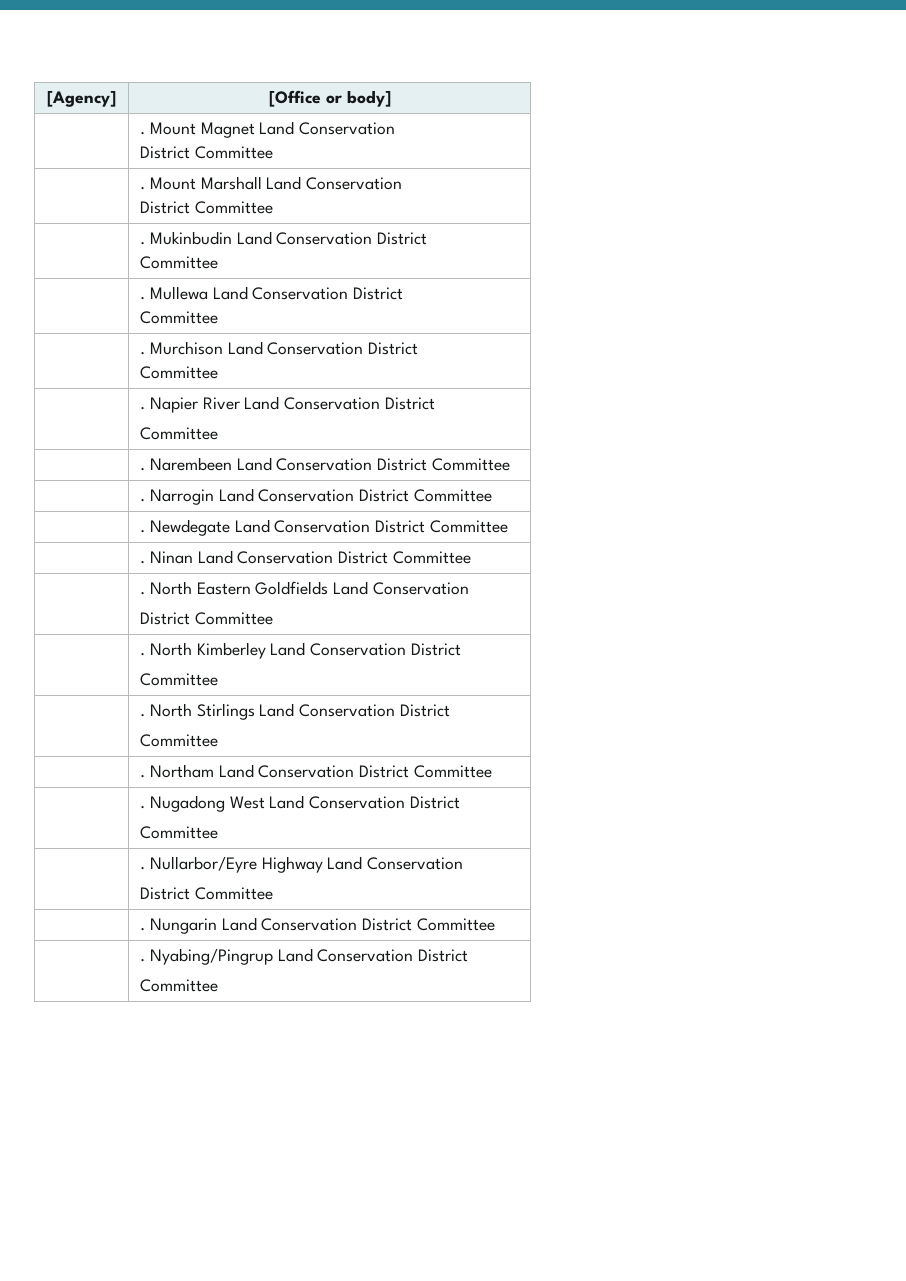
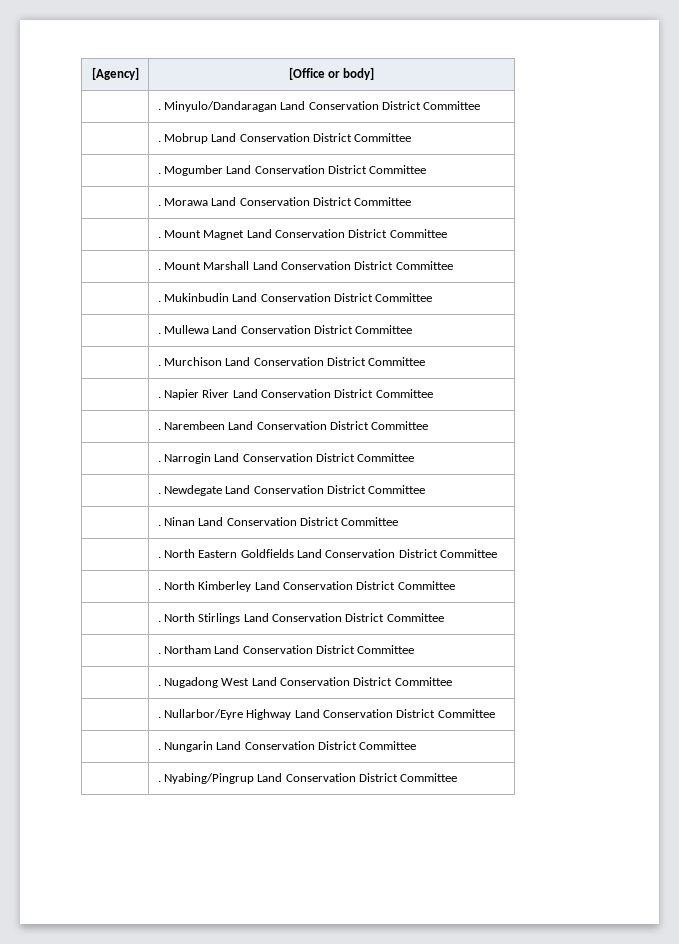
+ | . Minyulo/Dandaragan Land Conservation District Committee
+ | . Mobrup Land Conservation District Committee
+ | . Mogumber Land Conservation District Committee
+ | . Morawa Land Conservation District Committee
- | . Mount Magnet Land Conservation
- District Committee
+ | . Mount Magnet Land Conservation District Committee
- | . Mount Marshall Land Conservation
- District Committee
+ | . Mount Marshall Land Conservation District Committee
- | . Mukinbudin Land Conservation District
- Committee
+ | . Mukinbudin Land Conservation District Committee
- | . Mullewa Land Conservation District
- Committee
+ | . Mullewa Land Conservation District Committee
- | . Murchison Land Conservation District
- Committee
+ | . Murchison Land Conservation District Committee
- | . Napier River Land Conservation District
- Committee
+ | . Napier River Land Conservation District Committee
- | . North Eastern Goldfields Land Conservation
- District Committee
+ | . North Eastern Goldfields Land Conservation District Committee
- | . North Kimberley Land Conservation District
- Committee
+ | . North Kimberley Land Conservation District Committee
- | . North Stirlings Land Conservation District
- Committee
+ | . North Stirlings Land Conservation District Committee
- | . Nugadong West Land Conservation District
- Committee
+ | . Nugadong West Land Conservation District Committee
- | . Nullarbor/Eyre Highway Land Conservation
- District Committee
+ | . Nullarbor/Eyre Highway Land Conservation District Committee
- | . Nyabing/Pingrup Land Conservation District
- Committee
+ | . Nyabing/Pingrup Land Conservation District Committee

